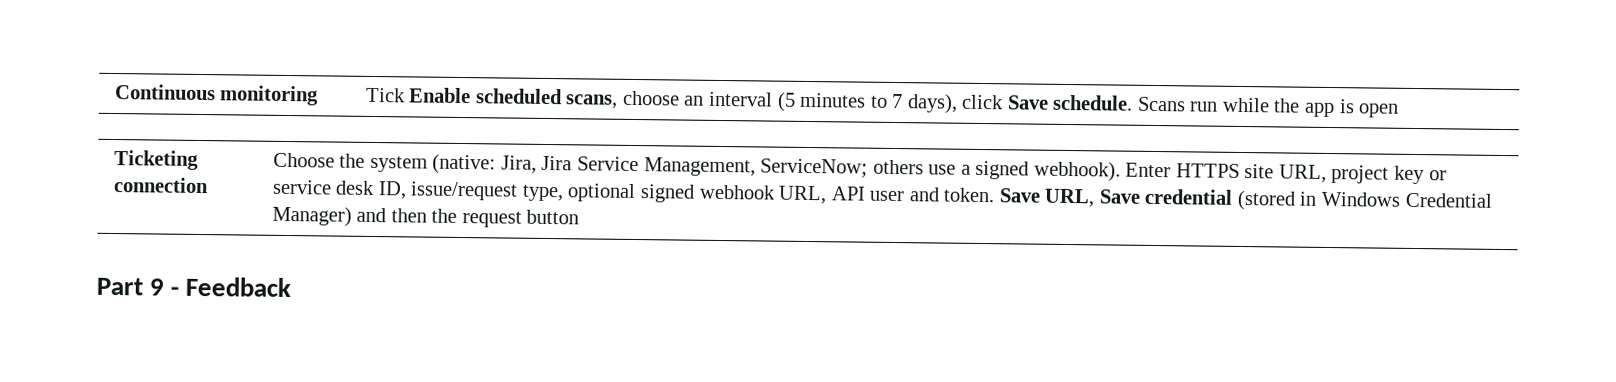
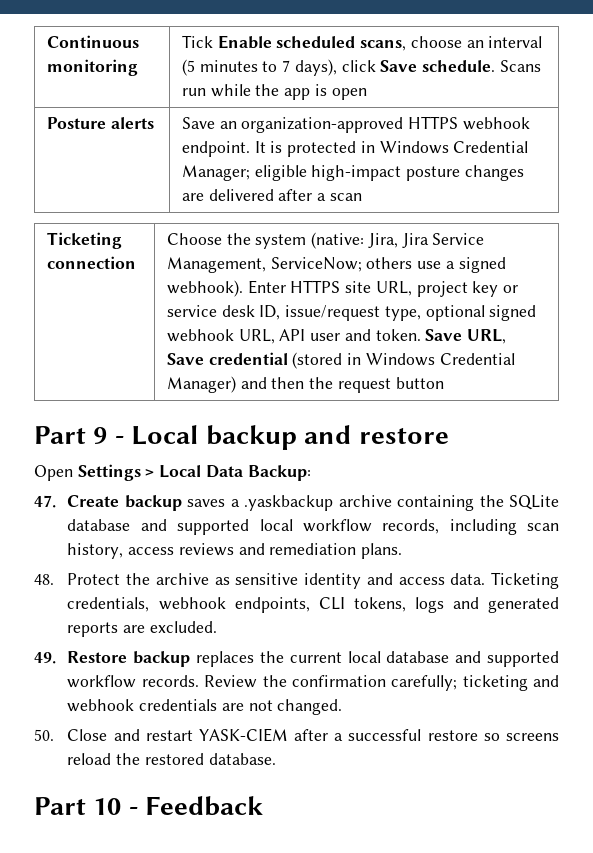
+ Posture alerts | Save an organization-approved HTTPS webhook endpoint. It is protected in Windows Credential Manager; eligible high-impact posture changes are delivered after a scan
- Part 9 - Feedback
+ Part 9 - Local backup and restore
+ Open Settings > Local Data Backup:
+ 47. Create backup saves a .yaskbackup archive containing the SQLite database and supported local workflow records, including scan history, access reviews and remediation plans.
+ 48. Protect the archive as sensitive identity and access data. Ticketing credentials, webhook endpoints, CLI tokens, logs and generated reports are excluded.
+ 49. Restore backup replaces the current local database and supported workflow records. Review the confirmation carefully; ticketing and webhook credentials are not changed.
+ 50. Close and restart YASK-CIEM after a successful restore so screens reload the restored database.
+ Part 10 - Feedback

